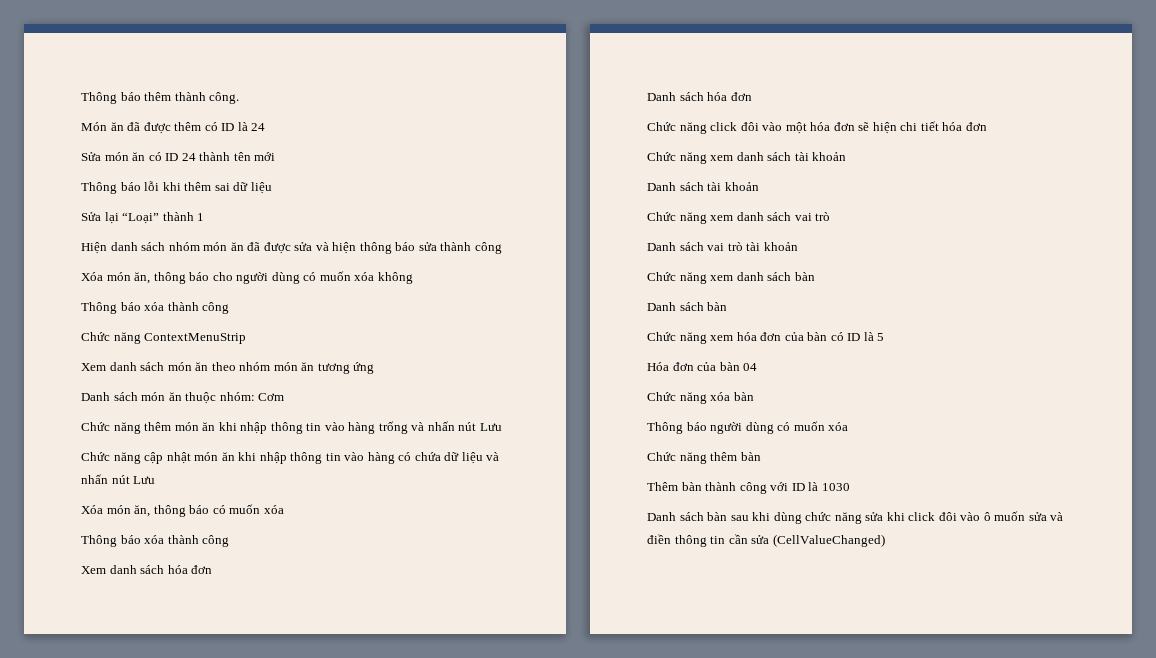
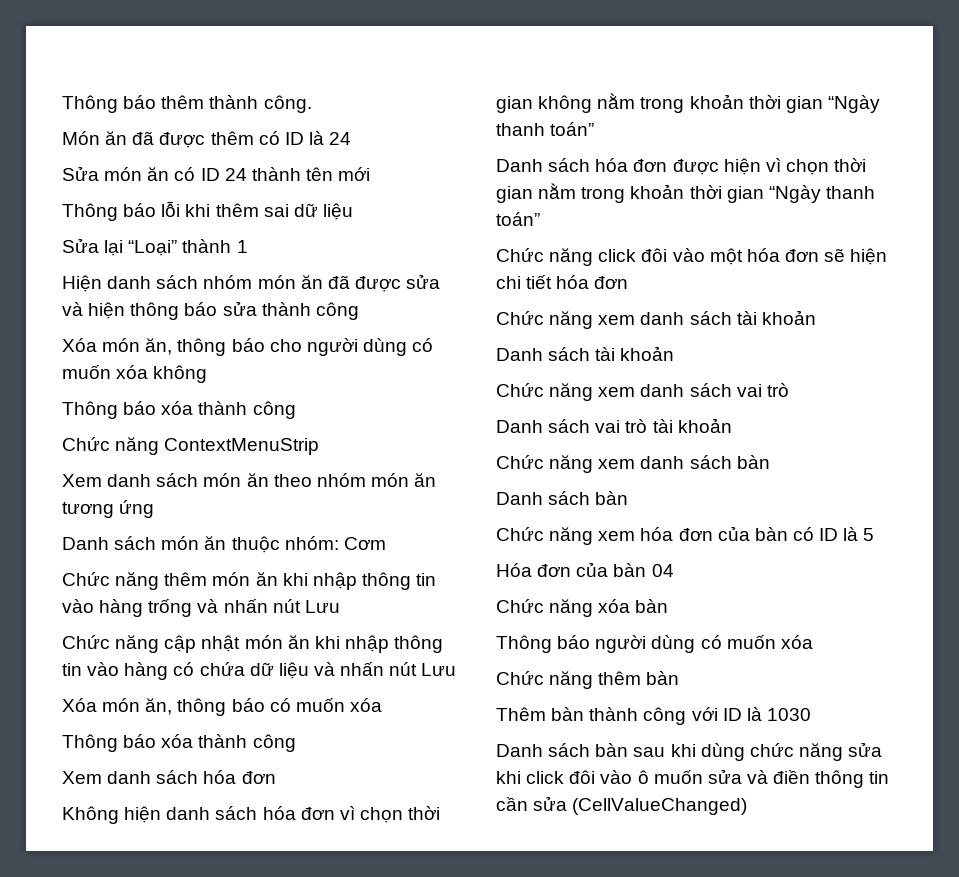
- Danh sách hóa đơn
+ Không hiện danh sách hóa đơn vì chọn thời gian không nằm trong khoản thời gian “Ngày thanh toán”
+ Danh sách hóa đơn được hiện vì chọn thời gian nằm trong khoản thời gian “Ngày thanh toán”

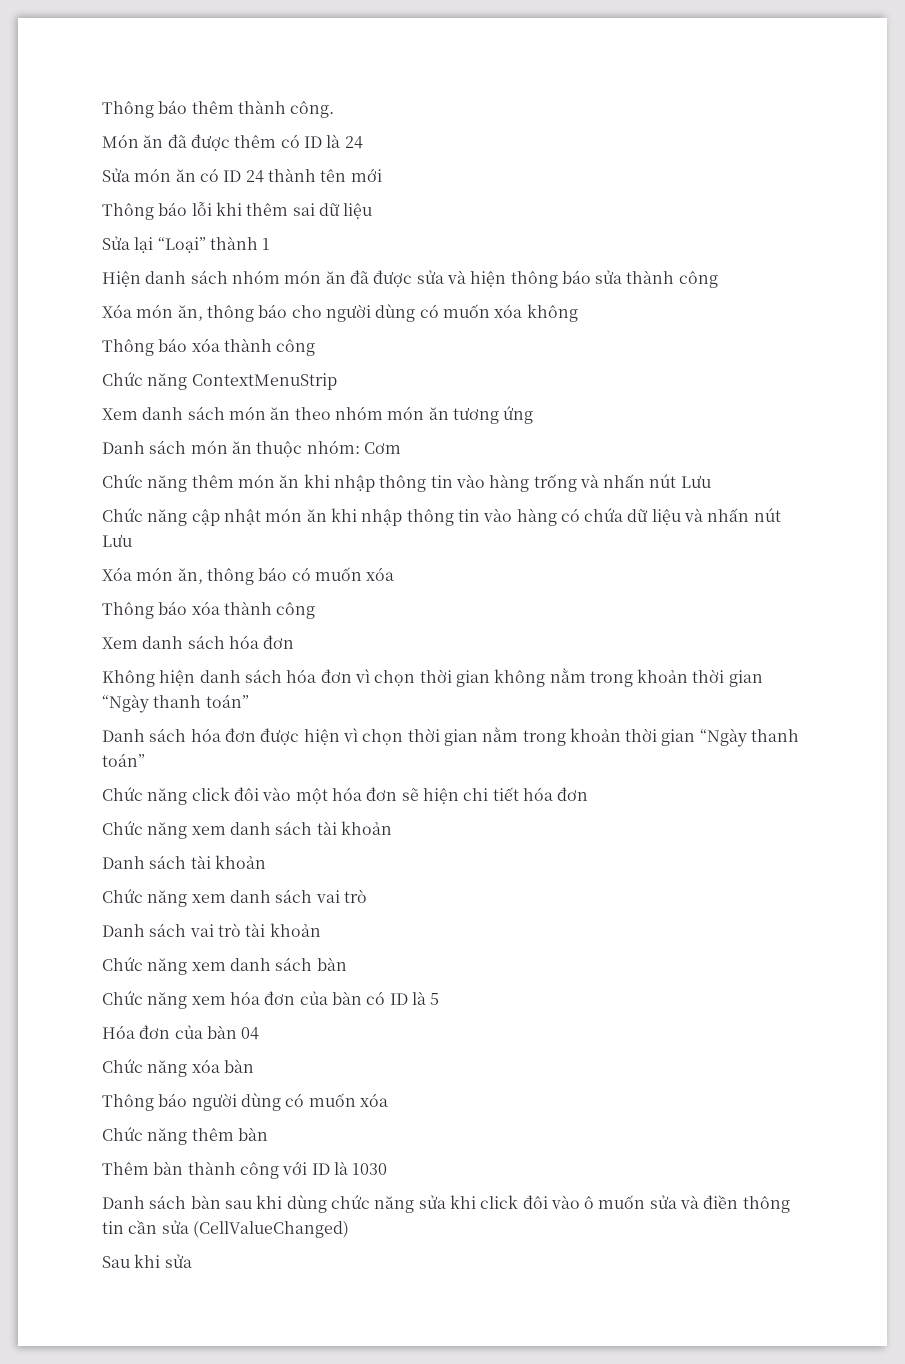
  Chức năng xem danh sách bàn
- Danh sách bàn
+ Sau khi sửa

